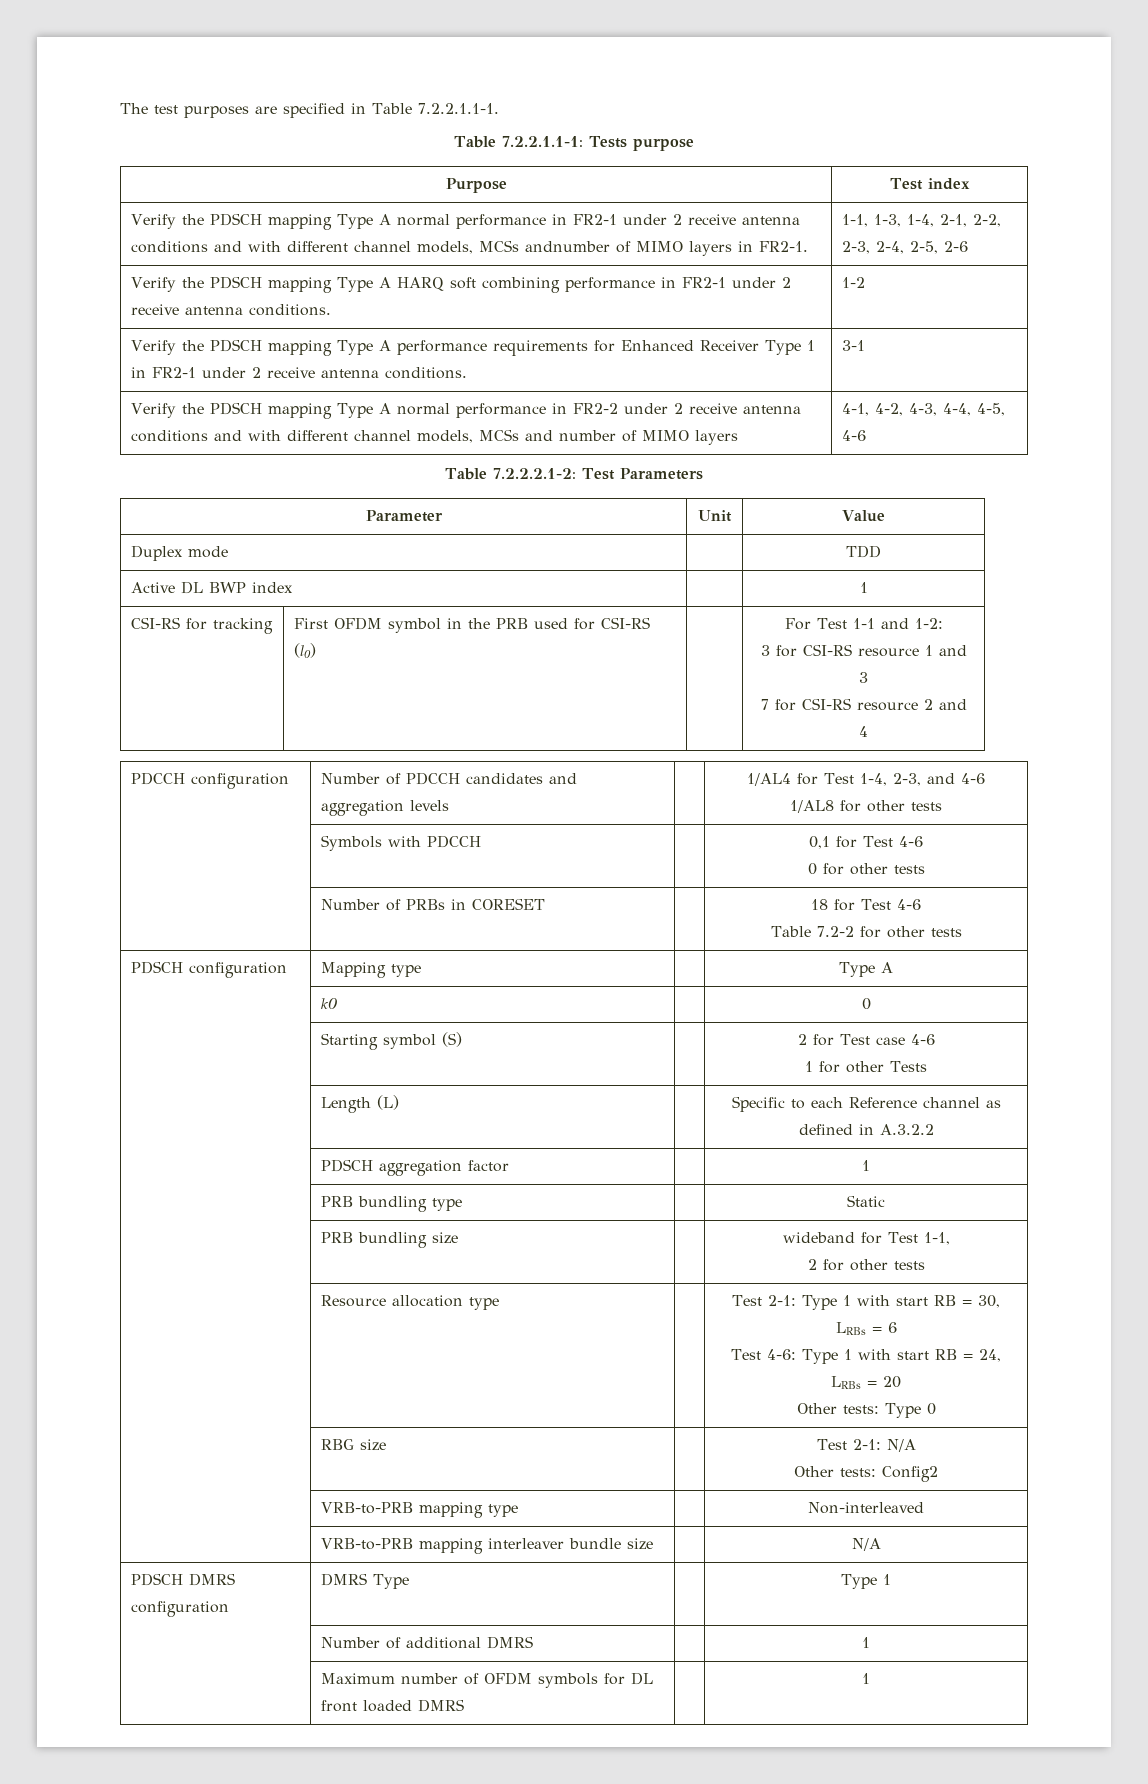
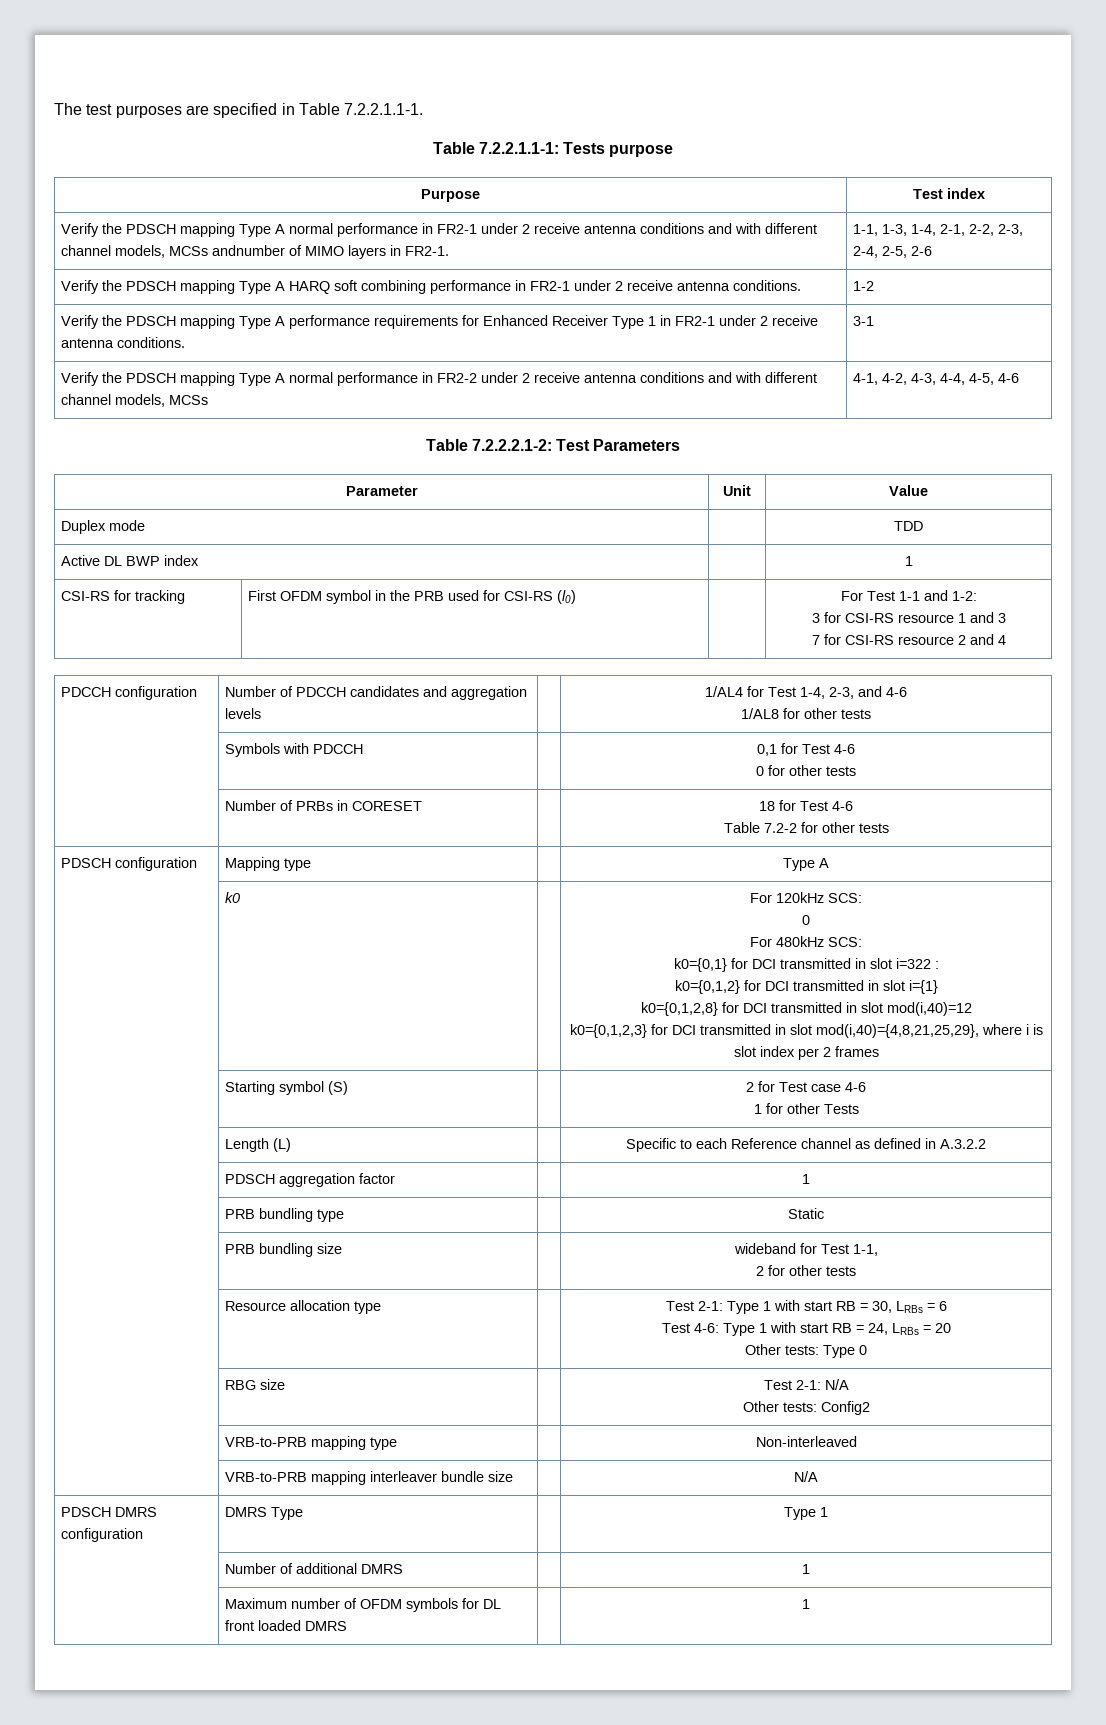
- Verify the PDSCH mapping Type A normal performance in FR2-2 under 2 receive antenna conditions and with different channel models, MCSs and number of MIMO layers | 4-1, 4-2, 4-3, 4-4, 4-5, 4-6
+ Verify the PDSCH mapping Type A normal performance in FR2-2 under 2 receive antenna conditions and with different channel models, MCSs | 4-1, 4-2, 4-3, 4-4, 4-5, 4-6
- k0 | | 0
+ k0 | | For 120kHz SCS:
+ 0
+ For 480kHz SCS:
+ k0={0,1} for DCI transmitted in slot i=322 :
+ k0={0,1,2} for DCI transmitted in slot i={1}
+ k0={0,1,2,8} for DCI transmitted in slot mod(i,40)=12
+ k0={0,1,2,3} for DCI transmitted in slot mod(i,40)={4,8,21,25,29}, where i is slot index per 2 frames

